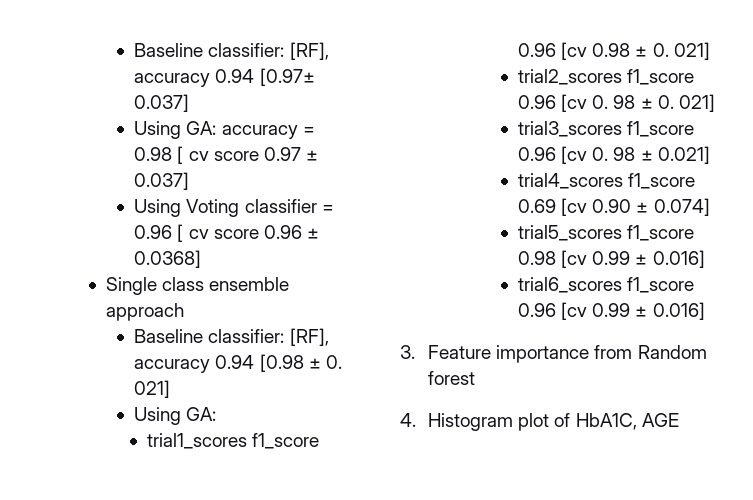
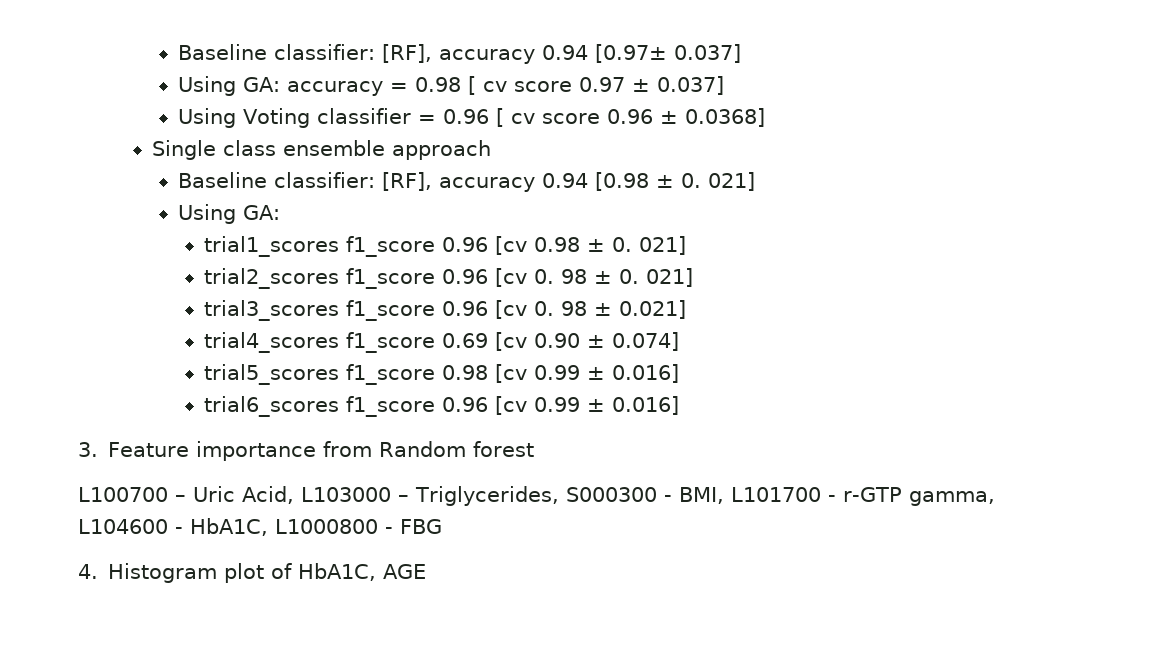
+ L100700 – Uric Acid, L103000 – Triglycerides, S000300 - BMI, L101700 - r-GTP gamma, L104600 - HbA1C, L1000800 - FBG

